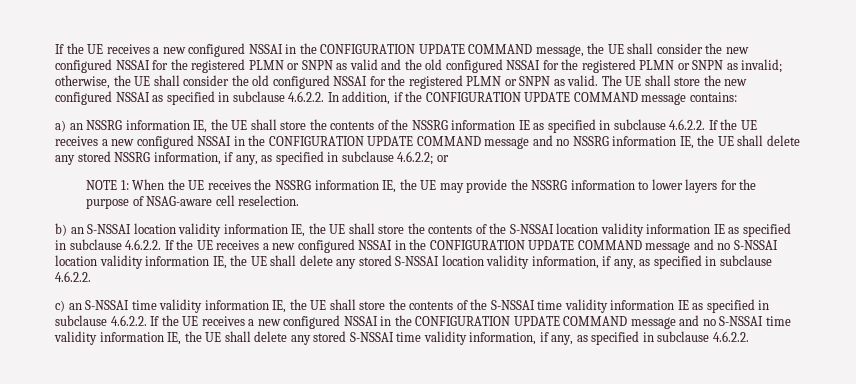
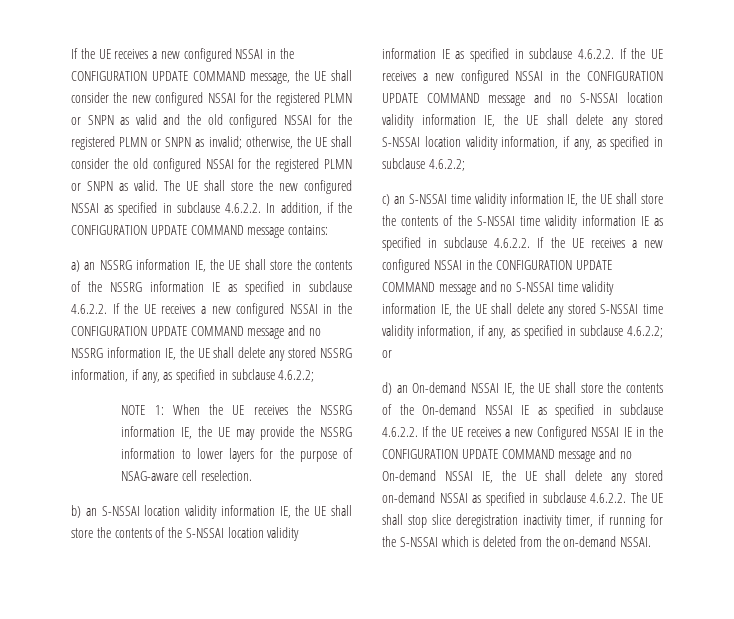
- a) an NSSRG information IE, the UE shall store the contents of the NSSRG information IE as specified in subclause 4.6.2.2. If the UE receives a new configured NSSAI in the CONFIGURATION UPDATE COMMAND message and no NSSRG information IE, the UE shall delete any stored NSSRG information, if any, as specified in subclause 4.6.2.2; or
+ a) an NSSRG information IE, the UE shall store the contents of the NSSRG information IE as specified in subclause 4.6.2.2. If the UE receives a new configured NSSAI in the CONFIGURATION UPDATE COMMAND message and no NSSRG information IE, the UE shall delete any stored NSSRG information, if any, as specified in subclause 4.6.2.2;
- b) an S-NSSAI location validity information IE, the UE shall store the contents of the S-NSSAI location validity information IE as specified in subclause 4.6.2.2. If the UE receives a new configured NSSAI in the CONFIGURATION UPDATE COMMAND message and no S-NSSAI location validity information IE, the UE shall delete any stored S-NSSAI location validity information, if any, as specified in subclause 4.6.2.2.
+ b) an S-NSSAI location validity information IE, the UE shall store the contents of the S-NSSAI location validity information IE as specified in subclause 4.6.2.2. If the UE receives a new configured NSSAI in the CONFIGURATION UPDATE COMMAND message and no S-NSSAI location validity information IE, the UE shall delete any stored S-NSSAI location validity information, if any, as specified in subclause 4.6.2.2;
- c) an S-NSSAI time validity information IE, the UE shall store the contents of the S-NSSAI time validity information IE as specified in subclause 4.6.2.2. If the UE receives a new configured NSSAI in the CONFIGURATION UPDATE COMMAND message and no S-NSSAI time validity information IE, the UE shall delete any stored S-NSSAI time validity information, if any, as specified in subclause 4.6.2.2.
+ c) an S-NSSAI time validity information IE, the UE shall store the contents of the S-NSSAI time validity information IE as specified in subclause 4.6.2.2. If the UE receives a new configured NSSAI in the CONFIGURATION UPDATE COMMAND message and no S-NSSAI time validity information IE, the UE shall delete any stored S-NSSAI time validity information, if any, as specified in subclause 4.6.2.2; or
+ d) an On-demand NSSAI IE, the UE shall store the contents of the On-demand NSSAI IE as specified in subclause 4.6.2.2. If the UE receives a new Configured NSSAI IE in the CONFIGURATION UPDATE COMMAND message and no On-demand NSSAI IE, the UE shall delete any stored on-demand NSSAI as specified in subclause 4.6.2.2. The UE shall stop slice deregistration inactivity timer, if running for the S-NSSAI which is deleted from the on-demand NSSAI.

